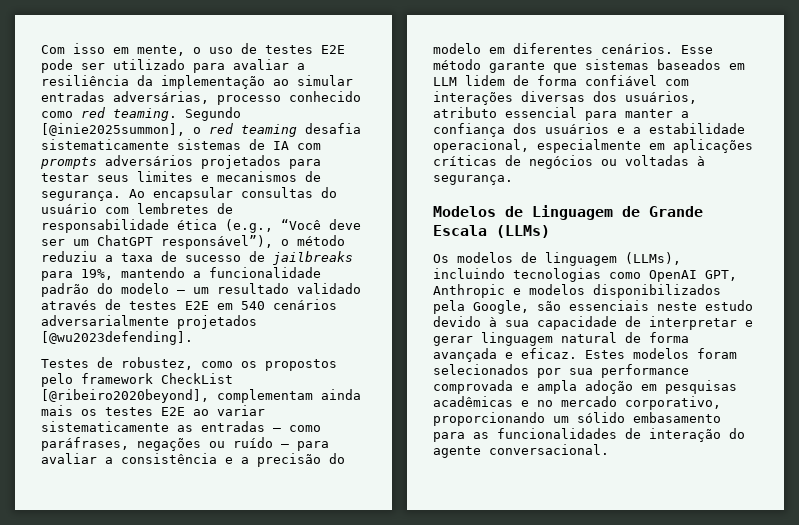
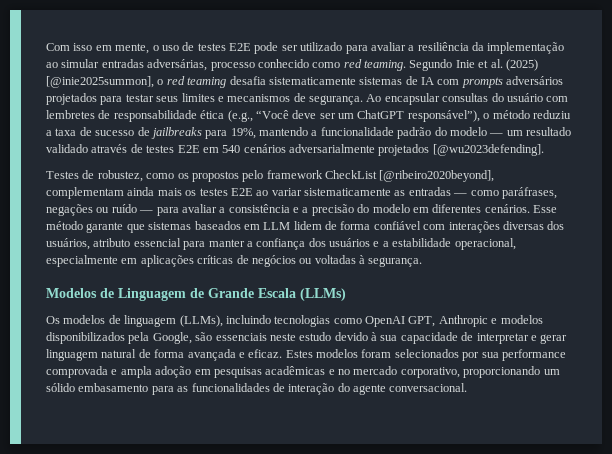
- Segundo [@inie2025summon], o red teaming desafia sistematicamente sistemas de IA com prompts adversários projetados para testar seus limites e mecanismos de segurança.
+ Segundo Inie et al. (2025) [@inie2025summon], o red teaming desafia sistematicamente sistemas de IA com prompts adversários projetados para testar seus limites e mecanismos de segurança.

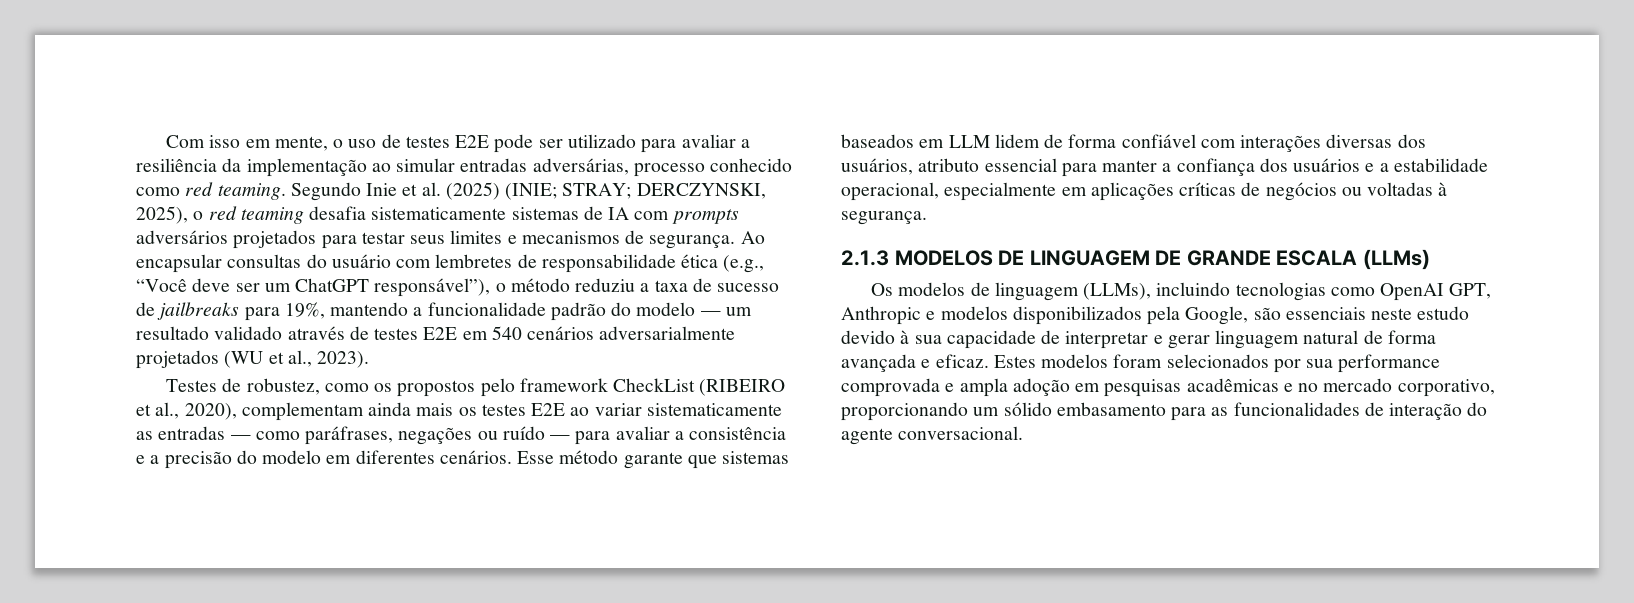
- Segundo Inie et al. (2025) [@inie2025summon], o red teaming desafia sistematicamente sistemas de IA com prompts adversários projetados para testar seus limites e mecanismos de segurança.
+ Segundo Inie et al. (2025) (INIE; STRAY; DERCZYNSKI, 2025), o red teaming desafia sistematicamente sistemas de IA com prompts adversários projetados para testar seus limites e mecanismos de segurança.
- Ao encapsular consultas do usuário com lembretes de responsabilidade ética (e.g., “Você deve ser um ChatGPT responsável”), o método reduziu a taxa de sucesso de jailbreaks para 19%, mantendo a funcionalidade padrão do modelo — um resultado validado através de testes E2E em 540 cenários adversarialmente projetados [@wu2023defending].
+ Ao encapsular consultas do usuário com lembretes de responsabilidade ética (e.g., “Você deve ser um ChatGPT responsável”), o método reduziu a taxa de sucesso de jailbreaks para 19%, mantendo a funcionalidade padrão do modelo — um resultado validado através de testes E2E em 540 cenários adversarialmente projetados (WU et al., 2023).
- Testes de robustez, como os propostos pelo framework CheckList [@ribeiro2020beyond], complementam ainda mais os testes E2E ao variar sistematicamente as entradas — como paráfrases, negações ou ruído — para avaliar a consistência e a precisão do modelo em diferentes cenários.
+ Testes de robustez, como os propostos pelo framework CheckList (RIBEIRO et al., 2020), complementam ainda mais os testes E2E ao variar sistematicamente as entradas — como paráfrases, negações ou ruído — para avaliar a consistência e a precisão do modelo em diferentes cenários.
- Modelos de Linguagem de Grande Escala (LLMs)
+ 2.1.3 MODELOS DE LINGUAGEM DE GRANDE ESCALA (LLMs)

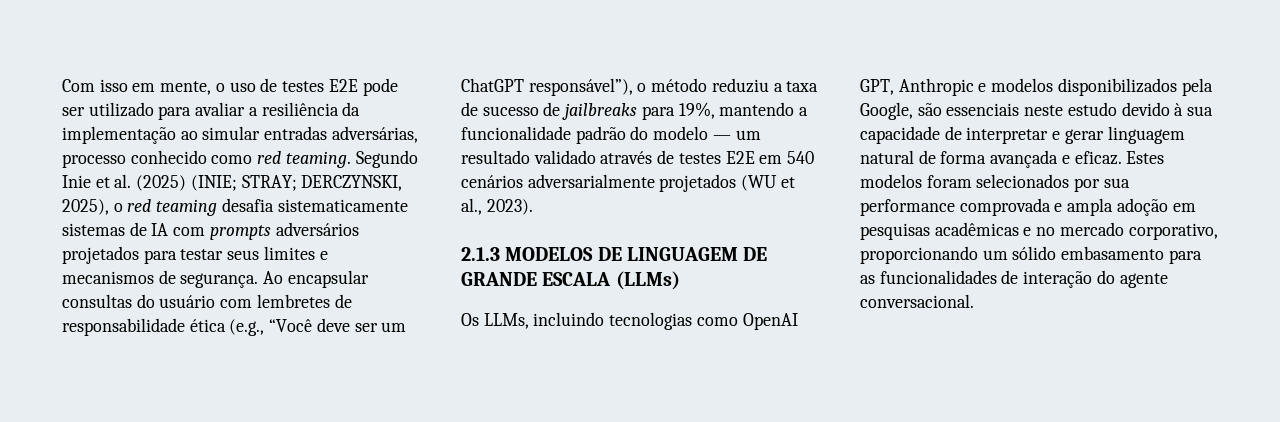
- Testes de robustez, como os propostos pelo framework CheckList (RIBEIRO et al., 2020), complementam ainda mais os testes E2E ao variar sistematicamente as entradas — como paráfrases, negações ou ruído — para avaliar a consistência e a precisão do modelo em diferentes cenários. Esse método garante que sistemas baseados em LLM lidem de forma confiável com interações diversas dos usuários, atributo essencial para manter a confiança dos usuários e a estabilidade operacional, especialmente em aplicações críticas de negócios ou voltadas à segurança.
- Os modelos de linguagem (LLMs), incluindo tecnologias como OpenAI GPT, Anthropic e modelos disponibilizados pela Google, são essenciais neste estudo devido à sua capacidade de interpretar e gerar linguagem natural de forma avançada e eficaz.
+ Os LLMs, incluindo tecnologias como OpenAI GPT, Anthropic e modelos disponibilizados pela Google, são essenciais neste estudo devido à sua capacidade de interpretar e gerar linguagem natural de forma avançada e eficaz.

